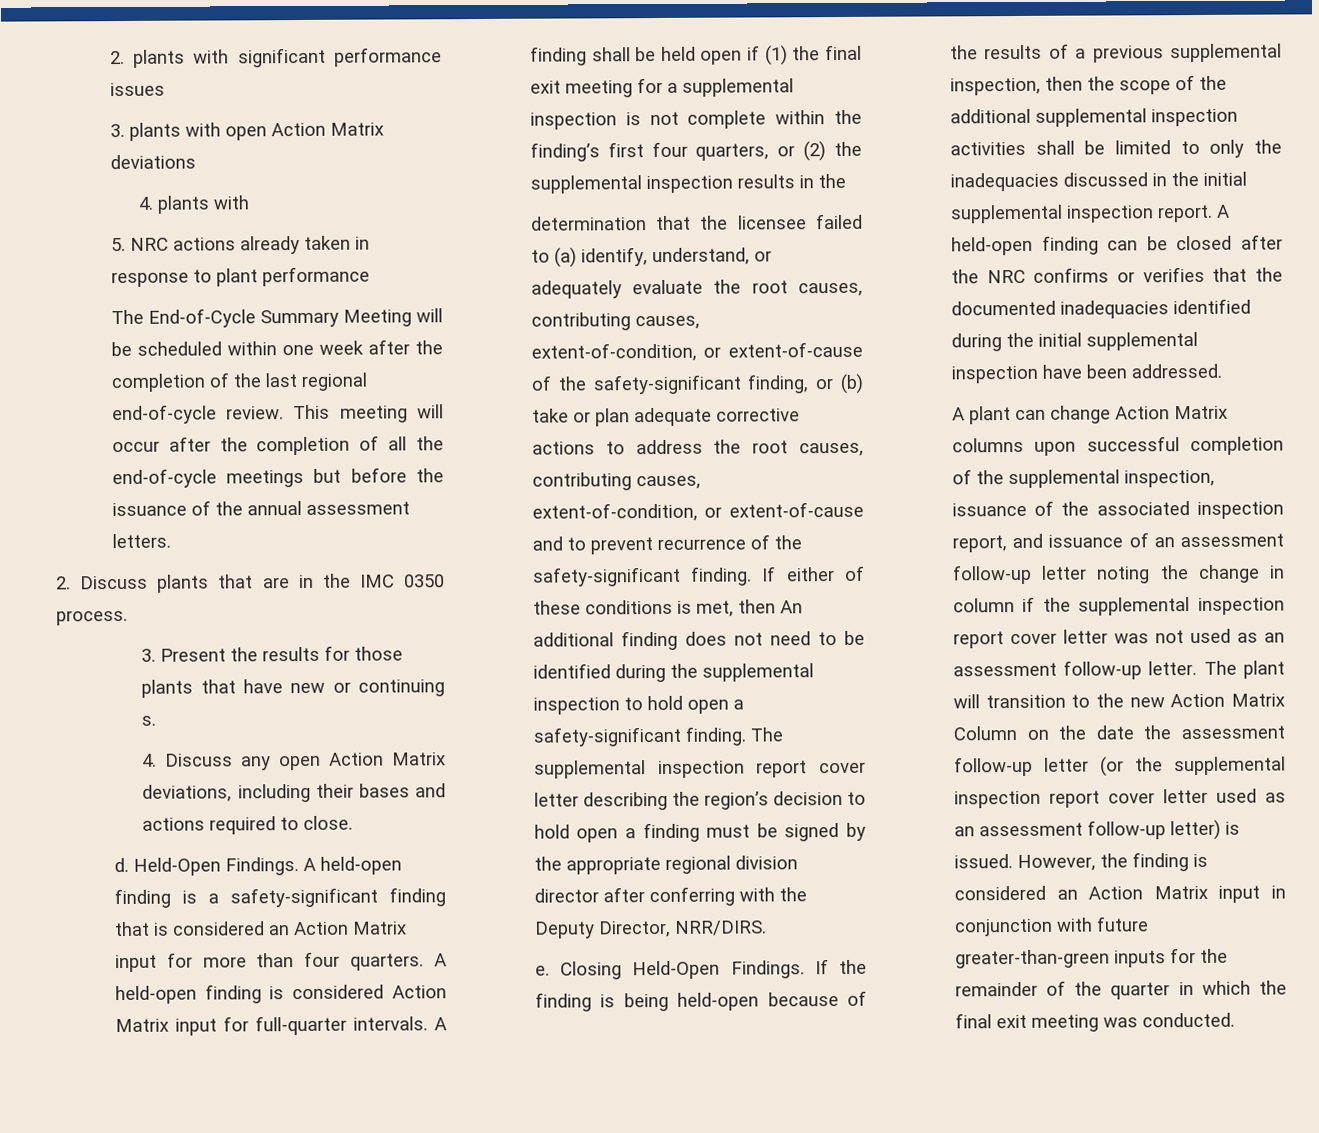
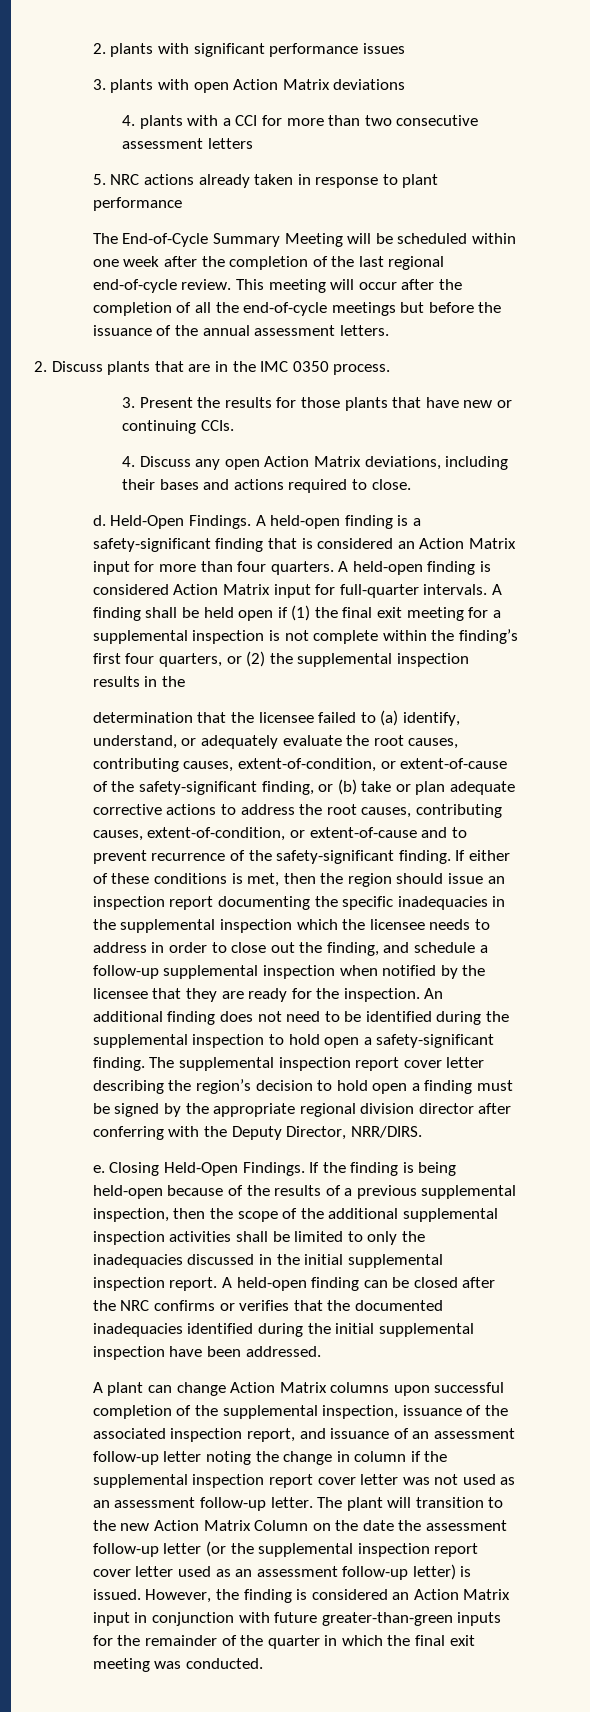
- 4. plants with
+ 4. plants with a CCI for more than two consecutive assessment letters
- 3. Present the results for those plants that have new or continuing s.
+ 3. Present the results for those plants that have new or continuing CCIs.
- If either of these conditions is met, then An additional finding does not need to be identified during the supplemental inspection to hold open a safety-significant finding.
+ If either of these conditions is met, then the region should issue an inspection report documenting the specific inadequacies in the supplemental inspection which the licensee needs to address in order to close out the finding, and schedule a follow-up supplemental inspection when notified by the licensee that they are ready for the inspection. An additional finding does not need to be identified during the supplemental inspection to hold open a safety-significant finding.

